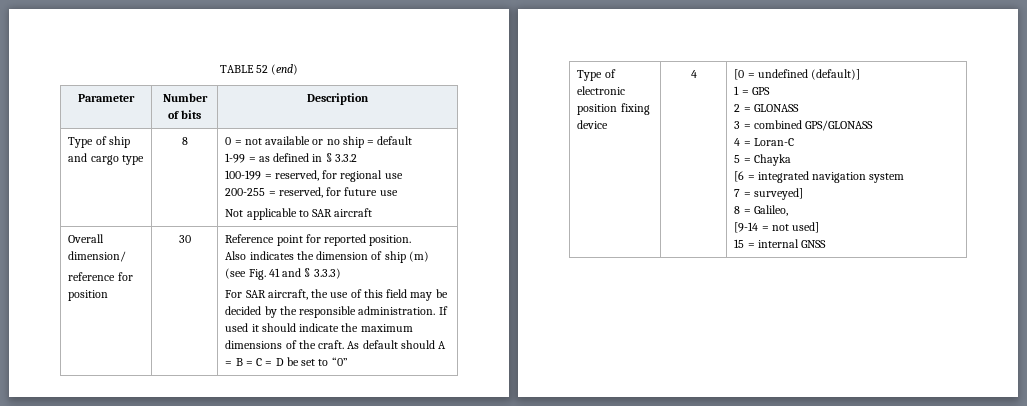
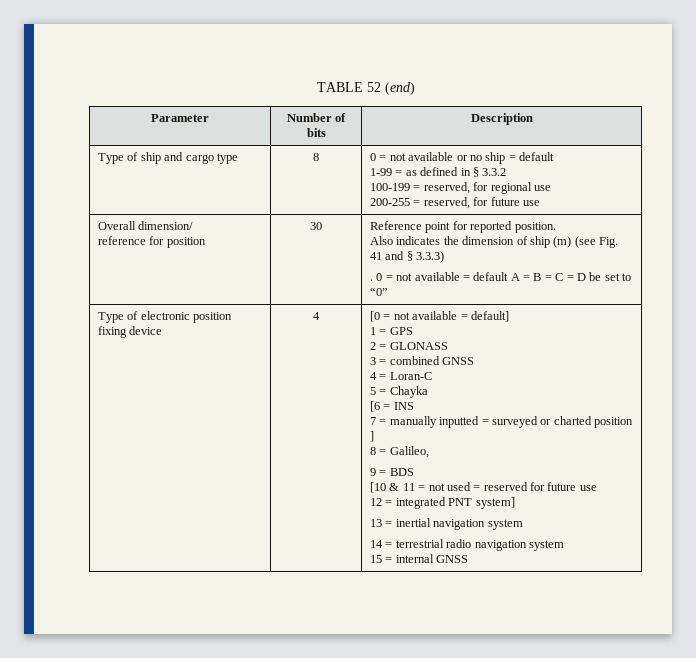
  Type of ship and cargo type | 8 | 0 = not available or no ship = default
  1-99 = as defined in § 3.3.2
  100-199 = reserved, for regional use
  200-255 = reserved, for future use
- Not applicable to SAR aircraft
- For SAR aircraft, the use of this field may be decided by the responsible administration. If used it should indicate the maximum dimensions of the craft. As default should A = B = C = D be set to “0”
+ . 0 = not available = default A = B = C = D be set to “0”
- [0 = undefined (default)]
+ [0 = not available = default]
- 3 = combined GPS/GLONASS
+ 3 = combined GNSS
- [6 = integrated navigation system
+ [6 = INS
- 7 = surveyed]
+ 7 = manually inputted = surveyed or charted position ]
  8 = Galileo,
- [9-14 = not used]
+ 9 = BDS
+ [10 & 11 = not used = reserved for future use
+ 12 = integrated PNT system]
+ 13 = inertial navigation system
+ 14 = terrestrial radio navigation system

